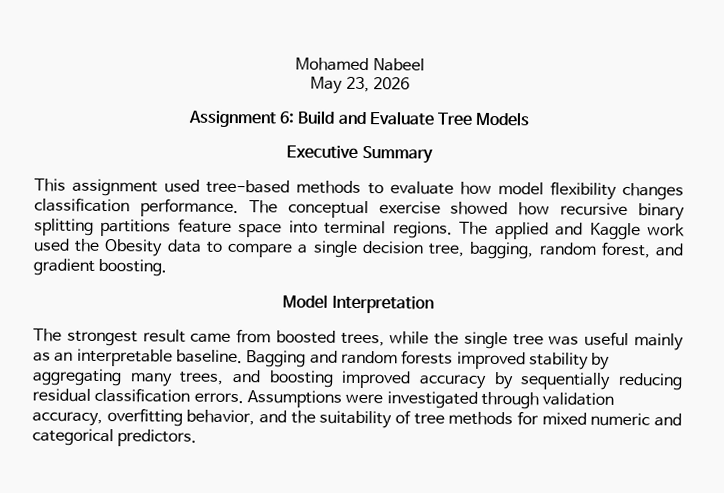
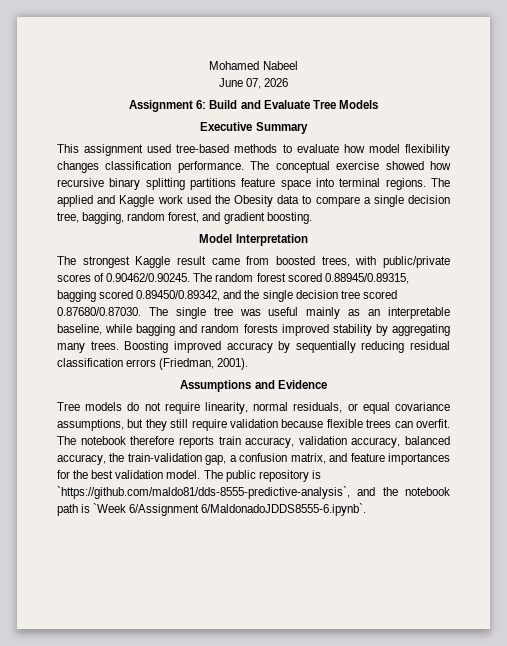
- May 23, 2026
+ June 07, 2026
- The strongest result came from boosted trees, while the single tree was useful mainly as an interpretable baseline. Bagging and random forests improved stability by aggregating many trees, and boosting improved accuracy by sequentially reducing residual classification errors. Assumptions were investigated through validation accuracy, overfitting behavior, and the suitability of tree methods for mixed numeric and categorical predictors.
+ The strongest Kaggle result came from boosted trees, with public/private scores of 0.90462/0.90245. The random forest scored 0.88945/0.89315, bagging scored 0.89450/0.89342, and the single decision tree scored 0.87680/0.87030. The single tree was useful mainly as an interpretable baseline, while bagging and random forests improved stability by aggregating many trees. Boosting improved accuracy by sequentially reducing residual classification errors (Friedman, 2001).
+ Assumptions and Evidence
+ Tree models do not require linearity, normal residuals, or equal covariance assumptions, but they still require validation because flexible trees can overfit. The notebook therefore reports train accuracy, validation accuracy, balanced accuracy, the train-validation gap, a confusion matrix, and feature importances for the best validation model. The public repository is `https://github.com/maldo81/dds-8555-predictive-analysis`, and the notebook path is `Week 6/Assignment 6/MaldonadoJDDS8555-6.ipynb`.

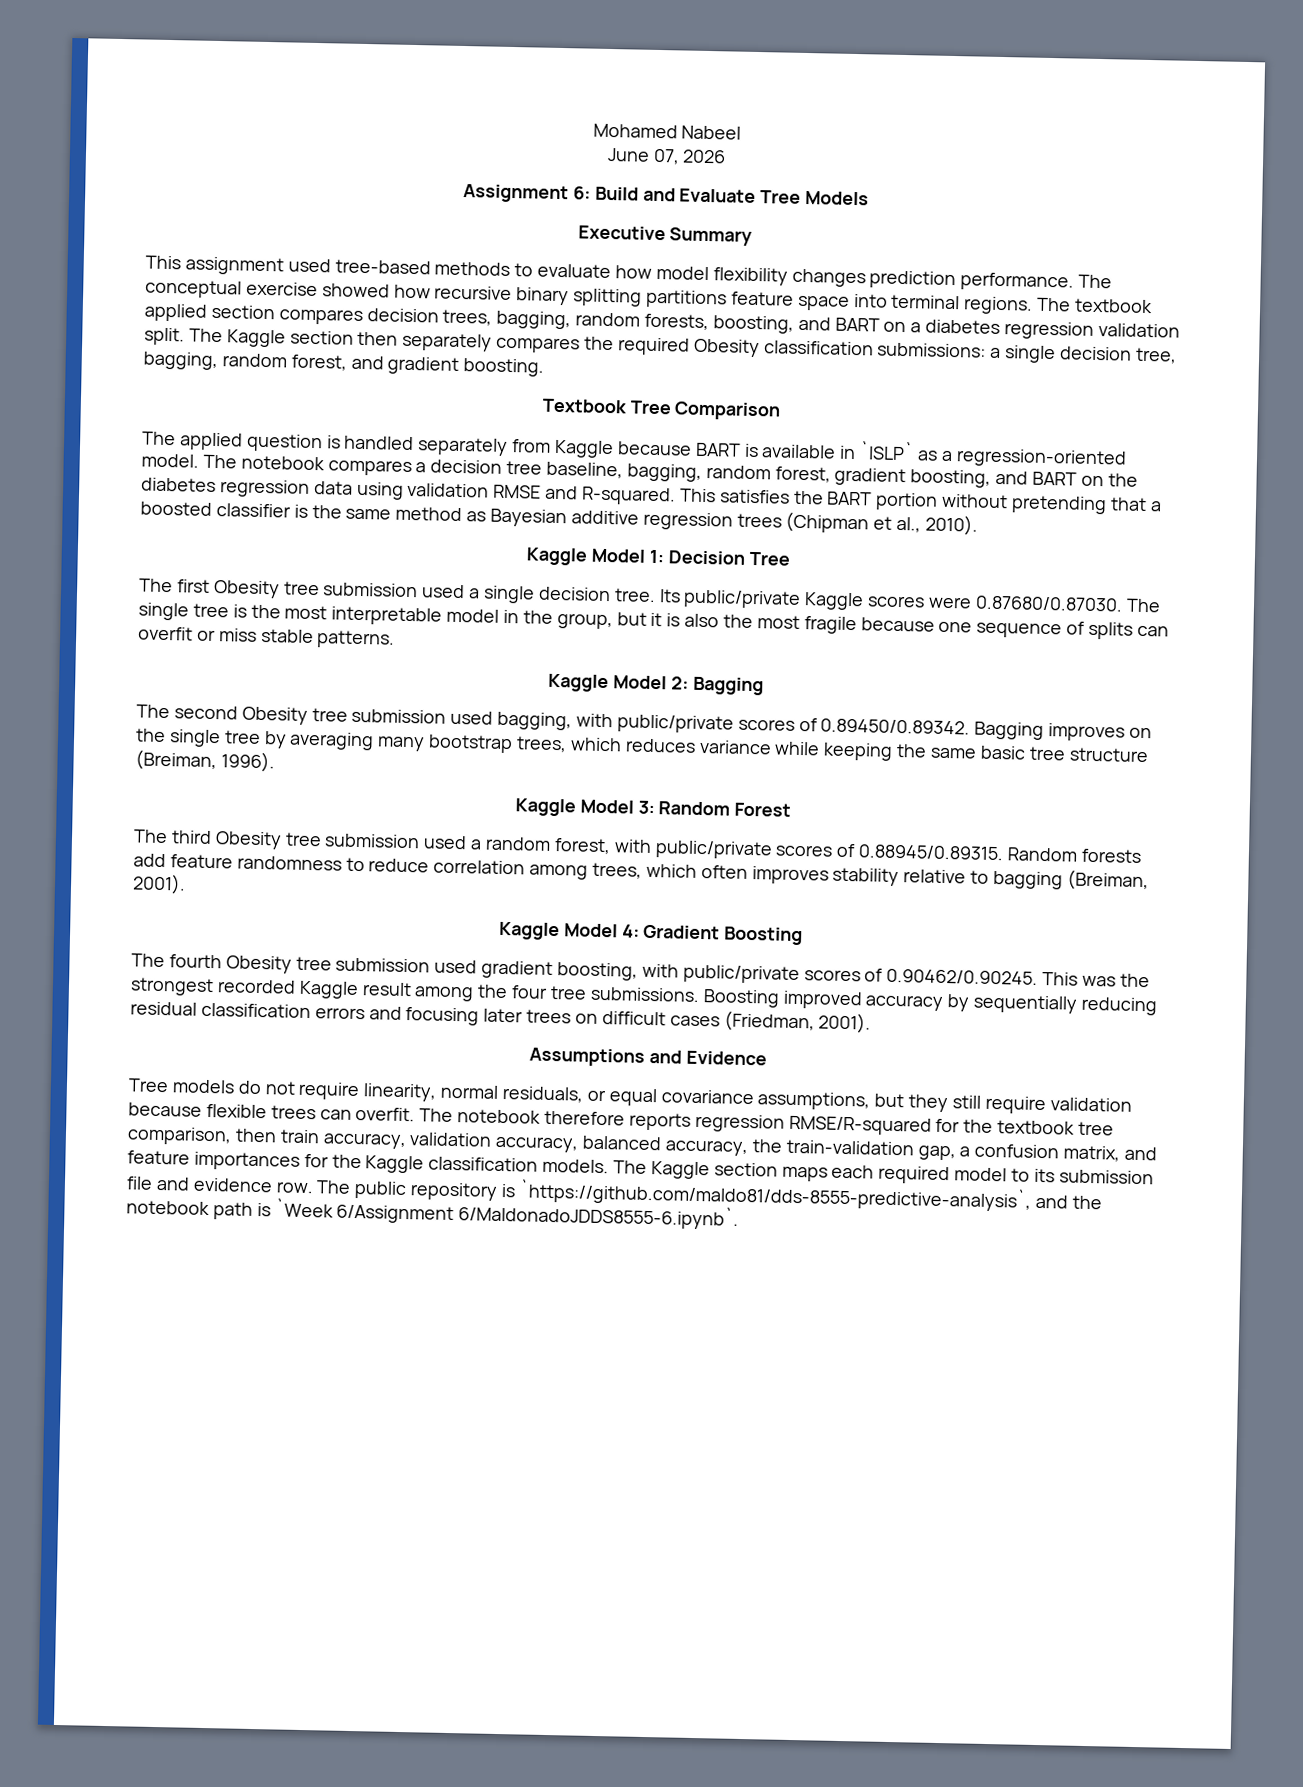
- This assignment used tree-based methods to evaluate how model flexibility changes classification performance.
+ This assignment used tree-based methods to evaluate how model flexibility changes prediction performance.
- The applied and Kaggle work used the Obesity data to compare a single decision tree, bagging, random forest, and gradient boosting.
+ The textbook applied section compares decision trees, bagging, random forests, boosting, and BART on a diabetes regression validation split. The Kaggle section then separately compares the required Obesity classification submissions: a single decision tree, bagging, random forest, and gradient boosting.
- Model Interpretation
- The strongest Kaggle result came from boosted trees, with public/private scores of 0.90462/0.90245. The random forest scored 0.88945/0.89315, bagging scored 0.89450/0.89342, and the single decision tree scored 0.87680/0.87030. The single tree was useful mainly as an interpretable baseline, while bagging and random forests improved stability by aggregating many trees.
+ Textbook Tree Comparison
+ The applied question is handled separately from Kaggle because BART is available in `ISLP` as a regression-oriented model. The notebook compares a decision tree baseline, bagging, random forest, gradient boosting, and BART on the diabetes regression data using validation RMSE and R-squared. This satisfies the BART portion without pretending that a boosted classifier is the same method as Bayesian additive regression trees (Chipman et al., 2010).
+ Kaggle Model 1: Decision Tree
+ The first Obesity tree submission used a single decision tree. Its public/private Kaggle scores were 0.87680/0.87030. The single tree is the most interpretable model in the group, but it is also the most fragile because one sequence of splits can overfit or miss stable patterns.
+ Kaggle Model 2: Bagging
+ The second Obesity tree submission used bagging, with public/private scores of 0.89450/0.89342. Bagging improves on the single tree by averaging many bootstrap trees, which reduces variance while keeping the same basic tree structure (Breiman, 1996).
+ Kaggle Model 3: Random Forest
+ The third Obesity tree submission used a random forest, with public/private scores of 0.88945/0.89315. Random forests add feature randomness to reduce correlation among trees, which often improves stability relative to bagging (Breiman, 2001).
+ Kaggle Model 4: Gradient Boosting
+ The fourth Obesity tree submission used gradient boosting, with public/private scores of 0.90462/0.90245. This was the strongest recorded Kaggle result among the four tree submissions.
- Boosting improved accuracy by sequentially reducing residual classification errors (Friedman, 2001).
+ Boosting improved accuracy by sequentially reducing residual classification errors and focusing later trees on difficult cases (Friedman, 2001).
- The notebook therefore reports train accuracy, validation accuracy, balanced accuracy, the train-validation gap, a confusion matrix, and feature importances for the best validation model.
+ The notebook therefore reports regression RMSE/R-squared for the textbook tree comparison, then train accuracy, validation accuracy, balanced accuracy, the train-validation gap, a confusion matrix, and feature importances for the Kaggle classification models. The Kaggle section maps each required model to its submission file and evidence row.

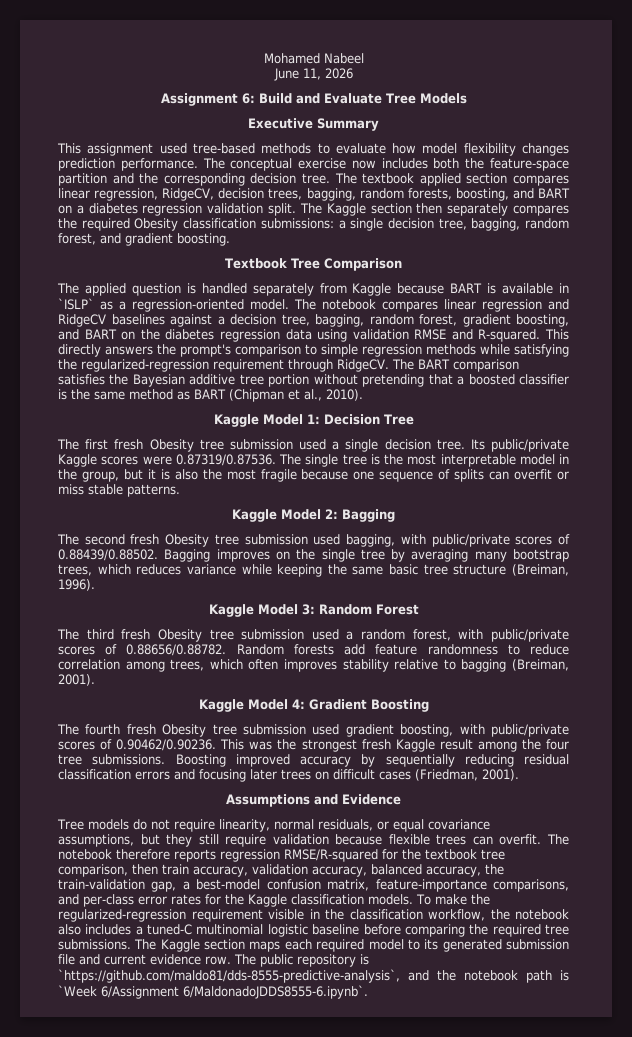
- June 07, 2026
+ June 11, 2026
- The conceptual exercise showed how recursive binary splitting partitions feature space into terminal regions.
+ The conceptual exercise now includes both the feature-space partition and the corresponding decision tree.
- The textbook applied section compares decision trees, bagging, random forests, boosting, and BART on a diabetes regression validation split.
+ The textbook applied section compares linear regression, RidgeCV, decision trees, bagging, random forests, boosting, and BART on a diabetes regression validation split.
- The notebook compares a decision tree baseline, bagging, random forest, gradient boosting, and BART on the diabetes regression data using validation RMSE and R-squared.
+ The notebook compares linear regression and RidgeCV baselines against a decision tree, bagging, random forest, gradient boosting, and BART on the diabetes regression data using validation RMSE and R-squared.
- This satisfies the BART portion without pretending that a boosted classifier is the same method as Bayesian additive regression trees (Chipman et al., 2010).
+ This directly answers the prompt's comparison to simple regression methods while satisfying the regularized-regression requirement through RidgeCV. The BART comparison satisfies the Bayesian additive tree portion without pretending that a boosted classifier is the same method as BART (Chipman et al., 2010).
- The first Obesity tree submission used a single decision tree.
+ The first fresh Obesity tree submission used a single decision tree.
- Its public/private Kaggle scores were 0.87680/0.87030. The single tree is the most interpretable model in the group, but it is also the most fragile because one sequence of splits can overfit or miss stable patterns.
+ Its public/private Kaggle scores were 0.87319/0.87536. The single tree is the most interpretable model in the group, but it is also the most fragile because one sequence of splits can overfit or miss stable patterns.
- The second Obesity tree submission used bagging, with public/private scores of 0.89450/0.89342. Bagging improves on the single tree by averaging many bootstrap trees, which reduces variance while keeping the same basic tree structure (Breiman, 1996).
+ The second fresh Obesity tree submission used bagging, with public/private scores of 0.88439/0.88502. Bagging improves on the single tree by averaging many bootstrap trees, which reduces variance while keeping the same basic tree structure (Breiman, 1996).
- The third Obesity tree submission used a random forest, with public/private scores of 0.88945/0.89315. Random forests add feature randomness to reduce correlation among trees, which often improves stability relative to bagging (Breiman, 2001).
+ The third fresh Obesity tree submission used a random forest, with public/private scores of 0.88656/0.88782. Random forests add feature randomness to reduce correlation among trees, which often improves stability relative to bagging (Breiman, 2001).
- The fourth Obesity tree submission used gradient boosting, with public/private scores of 0.90462/0.90245. This was the strongest recorded Kaggle result among the four tree submissions.
+ The fourth fresh Obesity tree submission used gradient boosting, with public/private scores of 0.90462/0.90236. This was the strongest fresh Kaggle result among the four tree submissions.
- The notebook therefore reports regression RMSE/R-squared for the textbook tree comparison, then train accuracy, validation accuracy, balanced accuracy, the train-validation gap, a confusion matrix, and feature importances for the Kaggle classification models.
+ The notebook therefore reports regression RMSE/R-squared for the textbook tree comparison, then train accuracy, validation accuracy, balanced accuracy, the train-validation gap, a best-model confusion matrix, feature-importance comparisons, and per-class error rates for the Kaggle classification models.
+ To make the regularized-regression requirement visible in the classification workflow, the notebook also includes a tuned-C multinomial logistic baseline before comparing the required tree submissions.
- The Kaggle section maps each required model to its submission file and evidence row.
+ The Kaggle section maps each required model to its generated submission file and current evidence row.

